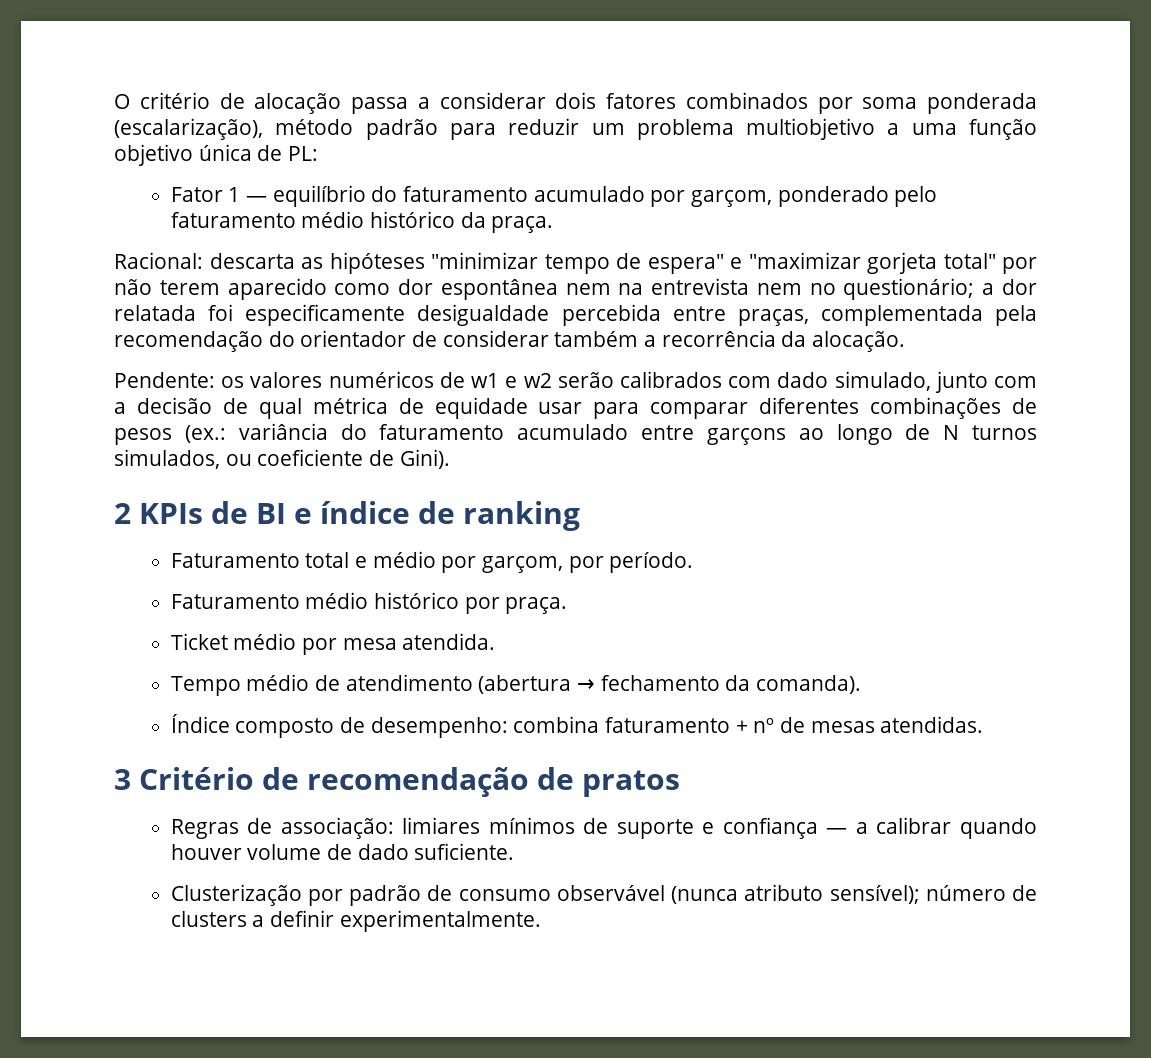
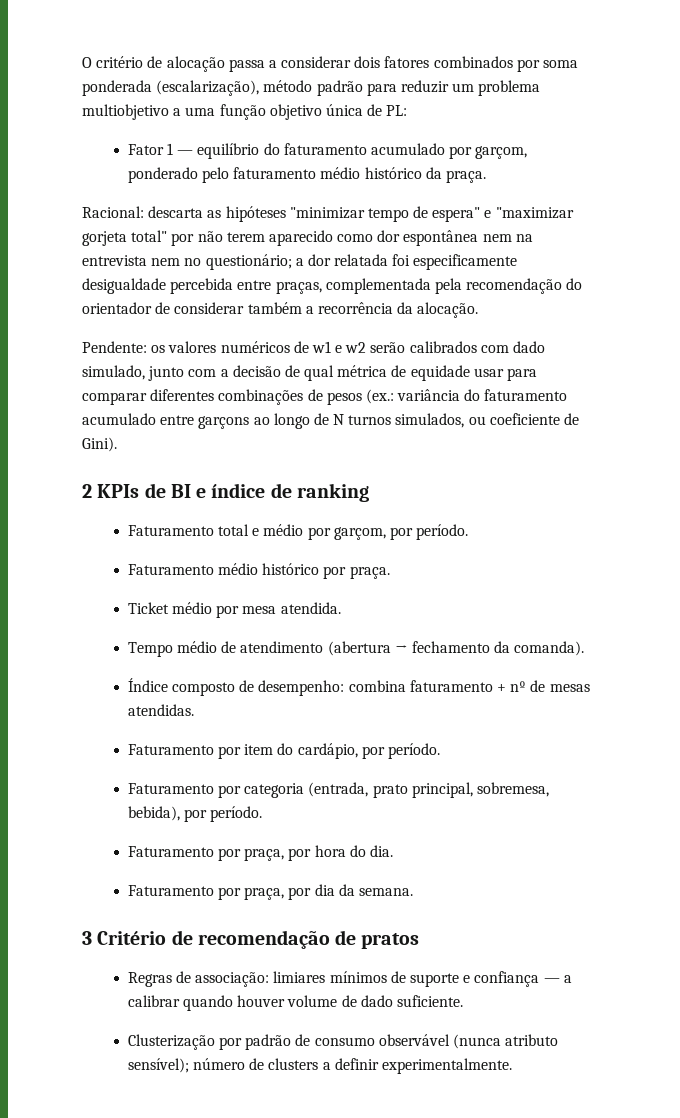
+ Faturamento por item do cardápio, por período.
+ Faturamento por categoria (entrada, prato principal, sobremesa, bebida), por período.
+ Faturamento por praça, por hora do dia.
+ Faturamento por praça, por dia da semana.

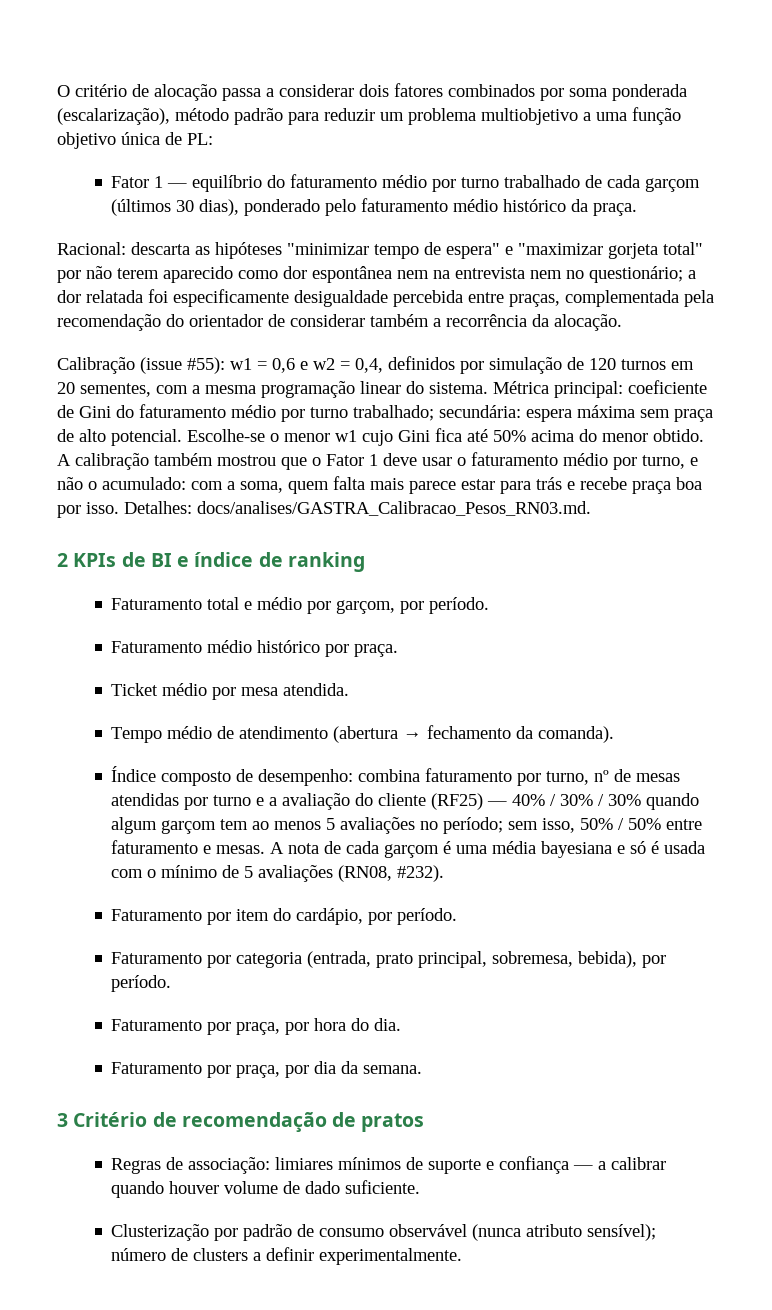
- Fator 1 — equilíbrio do faturamento acumulado por garçom, ponderado pelo faturamento médio histórico da praça.
+ Fator 1 — equilíbrio do faturamento médio por turno trabalhado de cada garçom (últimos 30 dias), ponderado pelo faturamento médio histórico da praça.
- Pendente: os valores numéricos de w1 e w2 serão calibrados com dado simulado, junto com a decisão de qual métrica de equidade usar para comparar diferentes combinações de pesos (ex.: variância do faturamento acumulado entre garçons ao longo de N turnos simulados, ou coeficiente de Gini).
+ Calibração (issue #55): w1 = 0,6 e w2 = 0,4, definidos por simulação de 120 turnos em 20 sementes, com a mesma programação linear do sistema. Métrica principal: coeficiente de Gini do faturamento médio por turno trabalhado; secundária: espera máxima sem praça de alto potencial. Escolhe-se o menor w1 cujo Gini fica até 50% acima do menor obtido. A calibração também mostrou que o Fator 1 deve usar o faturamento médio por turno, e não o acumulado: com a soma, quem falta mais parece estar para trás e recebe praça boa por isso. Detalhes: docs/analises/GASTRA_Calibracao_Pesos_RN03.md.
- Índice composto de desempenho: combina faturamento + nº de mesas atendidas.
+ Índice composto de desempenho: combina faturamento por turno, nº de mesas atendidas por turno e a avaliação do cliente (RF25) — 40% / 30% / 30% quando algum garçom tem ao menos 5 avaliações no período; sem isso, 50% / 50% entre faturamento e mesas. A nota de cada garçom é uma média bayesiana e só é usada com o mínimo de 5 avaliações (RN08, #232).

